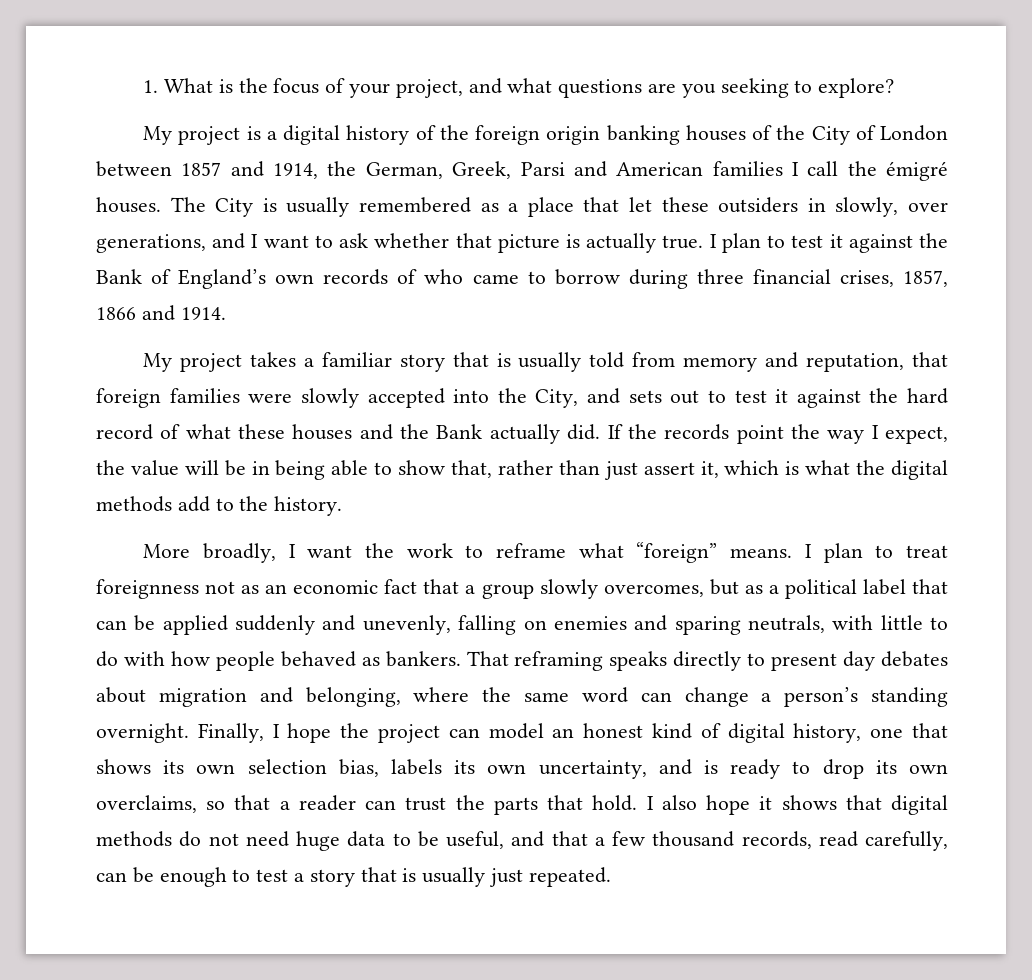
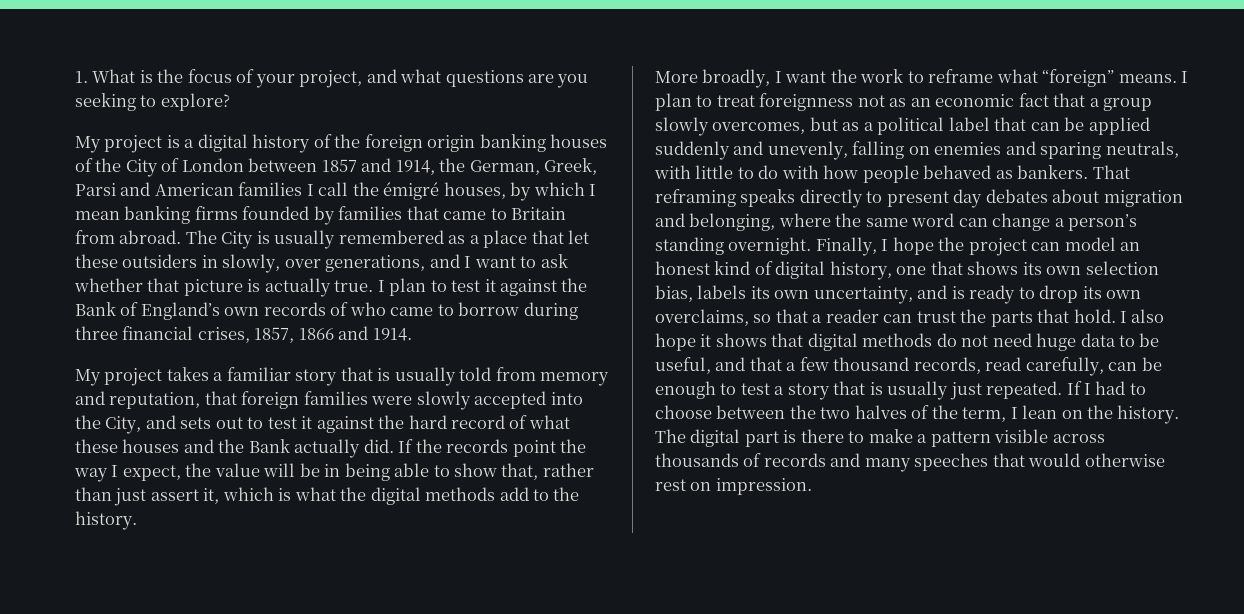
- My project is a digital history of the foreign origin banking houses of the City of London between 1857 and 1914, the German, Greek, Parsi and American families I call the émigré houses.
+ My project is a digital history of the foreign origin banking houses of the City of London between 1857 and 1914, the German, Greek, Parsi and American families I call the émigré houses, by which I mean banking firms founded by families that came to Britain from abroad.
+ If I had to choose between the two halves of the term, I lean on the history. The digital part is there to make a pattern visible across thousands of records and many speeches that would otherwise rest on impression.

